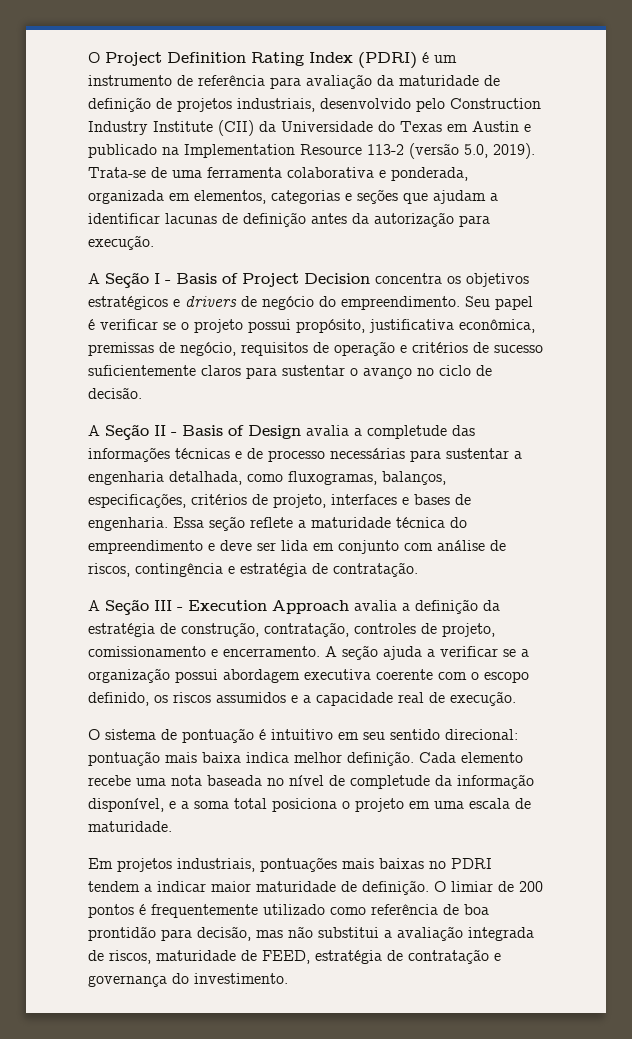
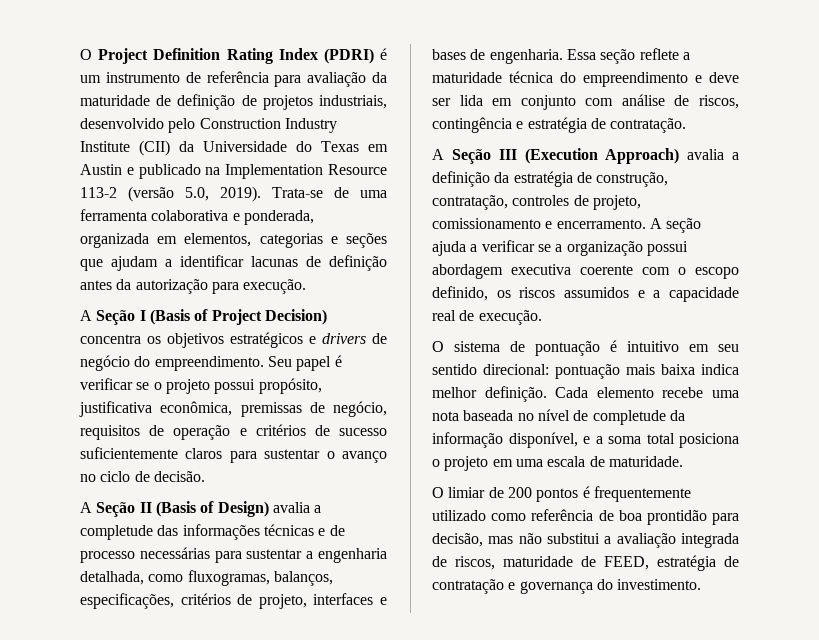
- A Seção I - Basis of Project Decision concentra os objetivos estratégicos e drivers de negócio do empreendimento.
+ A Seção I (Basis of Project Decision) concentra os objetivos estratégicos e drivers de negócio do empreendimento.
- A Seção II - Basis of Design avalia a completude das informações técnicas e de processo necessárias para sustentar a engenharia detalhada, como fluxogramas, balanços, especificações, critérios de projeto, interfaces e bases de engenharia.
+ A Seção II (Basis of Design) avalia a completude das informações técnicas e de processo necessárias para sustentar a engenharia detalhada, como fluxogramas, balanços, especificações, critérios de projeto, interfaces e bases de engenharia.
- A Seção III - Execution Approach avalia a definição da estratégia de construção, contratação, controles de projeto, comissionamento e encerramento.
+ A Seção III (Execution Approach) avalia a definição da estratégia de construção, contratação, controles de projeto, comissionamento e encerramento.
- Em projetos industriais, pontuações mais baixas no PDRI tendem a indicar maior maturidade de definição.

